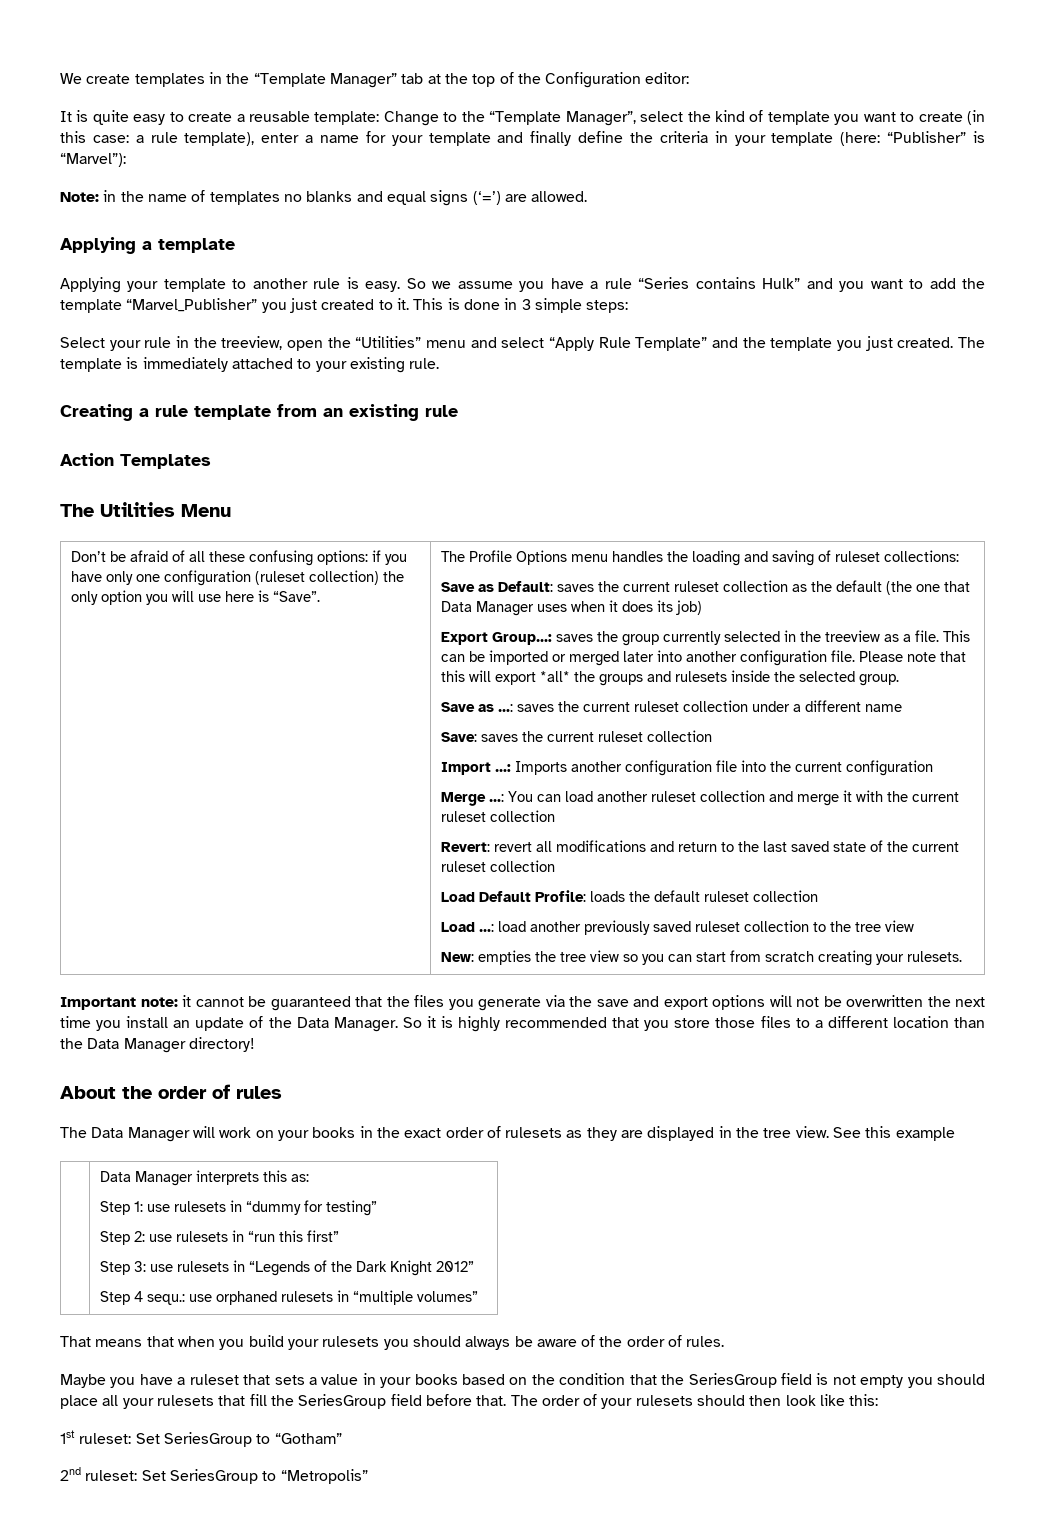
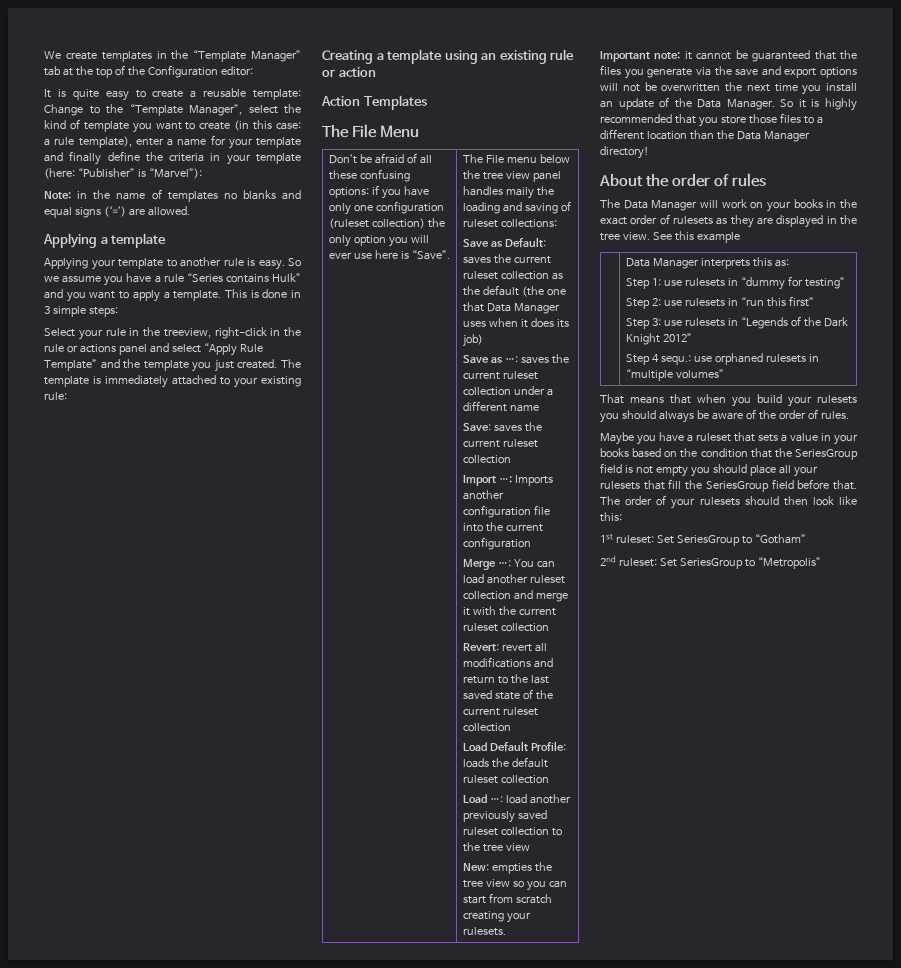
- So we assume you have a rule “Series contains Hulk” and you want to add the template “Marvel_Publisher” you just created to it.
+ So we assume you have a rule “Series contains Hulk” and you want to apply a template.
- Select your rule in the treeview, open the “Utilities” menu and select “Apply Rule Template” and the template you just created.
+ Select your rule in the treeview, right-click in the rule or actions panel and select “Apply Rule Template” and the template you just created.
- The template is immediately attached to your existing rule.
+ The template is immediately attached to your existing rule:
- Creating a rule template from an existing rule
+ Creating a template using an existing rule or action
- The Utilities Menu
+ The File Menu
- Don’t be afraid of all these confusing options: if you have only one configuration (ruleset collection) the only option you will use here is “Save”.
+ Don’t be afraid of all these confusing options: if you have only one configuration (ruleset collection) the only option you will ever use here is “Save”.
- The Profile Options menu handles the loading and saving of ruleset collections:
+ The File menu below the tree view panel handles maily the loading and saving of ruleset collections:
- Export Group…: saves the group currently selected in the treeview as a file. This can be imported or merged later into another configuration file. Please note that this will export *all* the groups and rulesets inside the selected group.

